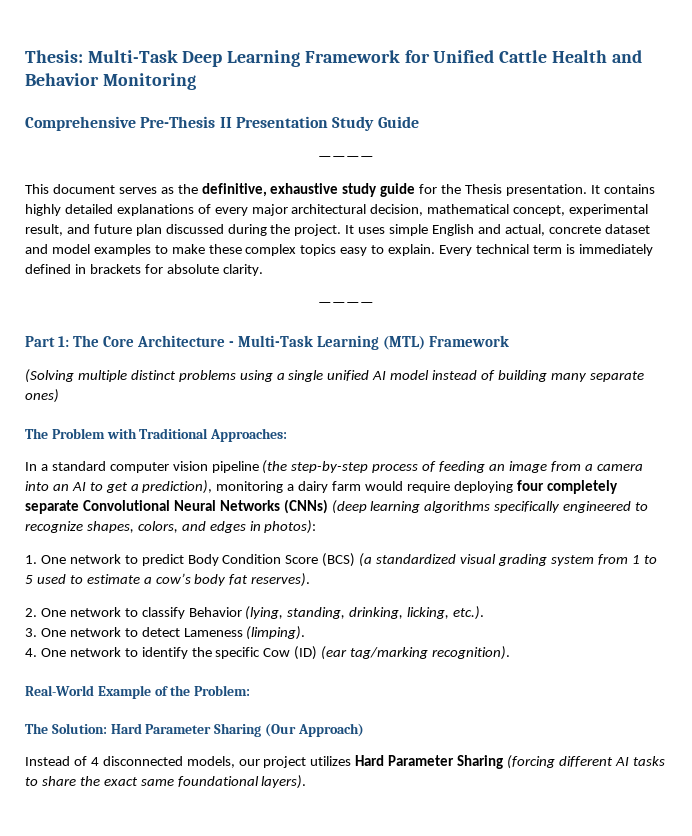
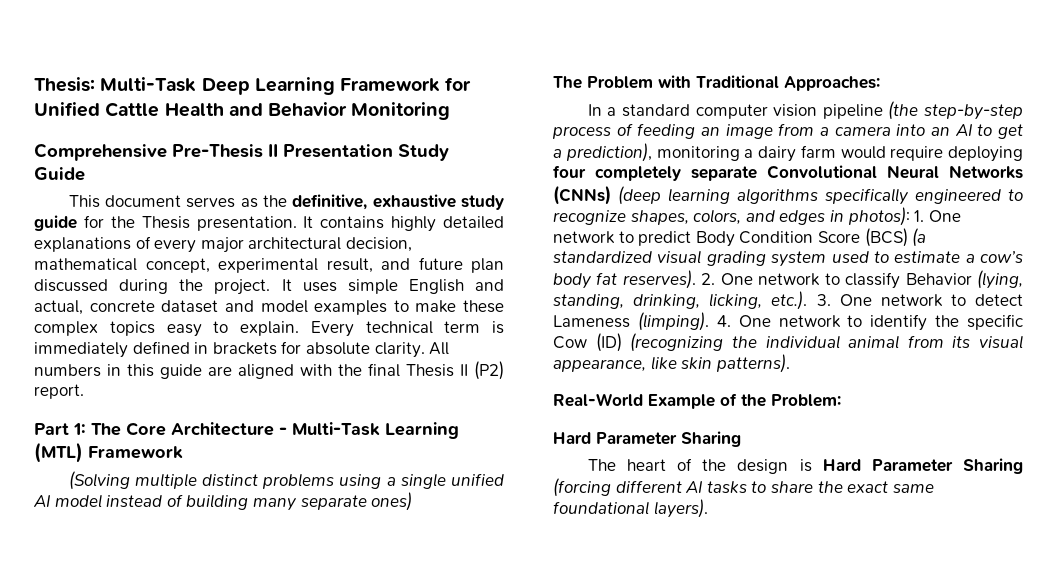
  Comprehensive Pre-Thesis II Presentation Study Guide
- ————
- Every technical term is immediately defined in brackets for absolute clarity.
- ————
+ Every technical term is immediately defined in brackets for absolute clarity. All numbers in this guide are aligned with the final Thesis II (P2) report.
- In a standard computer vision pipeline (the step-by-step process of feeding an image from a camera into an AI to get a prediction), monitoring a dairy farm would require deploying four completely separate Convolutional Neural Networks (CNNs) (deep learning algorithms specifically engineered to recognize shapes, colors, and edges in photos):
- 1. One network to predict Body Condition Score (BCS) (a standardized visual grading system from 1 to 5 used to estimate a cow’s body fat reserves).
- 2. One network to classify Behavior (lying, standing, drinking, licking, etc.).
- 3. One network to detect Lameness (limping).
- 4. One network to identify the specific Cow (ID) (ear tag/marking recognition).
+ In a standard computer vision pipeline (the step-by-step process of feeding an image from a camera into an AI to get a prediction), monitoring a dairy farm would require deploying four completely separate Convolutional Neural Networks (CNNs) (deep learning algorithms specifically engineered to recognize shapes, colors, and edges in photos): 1. One network to predict Body Condition Score (BCS) (a standardized visual grading system used to estimate a cow’s body fat reserves). 2. One network to classify Behavior (lying, standing, drinking, licking, etc.). 3. One network to detect Lameness (limping). 4. One network to identify the specific Cow (ID) (recognizing the individual animal from its visual appearance, like skin patterns).
  Real-World Example of the Problem:
- The Solution: Hard Parameter Sharing (Our Approach)
- Instead of 4 disconnected models, our project utilizes Hard Parameter Sharing (forcing different AI tasks to share the exact same foundational layers).
+ Hard Parameter Sharing
+ The heart of the design is Hard Parameter Sharing (forcing different AI tasks to share the exact same foundational layers).

